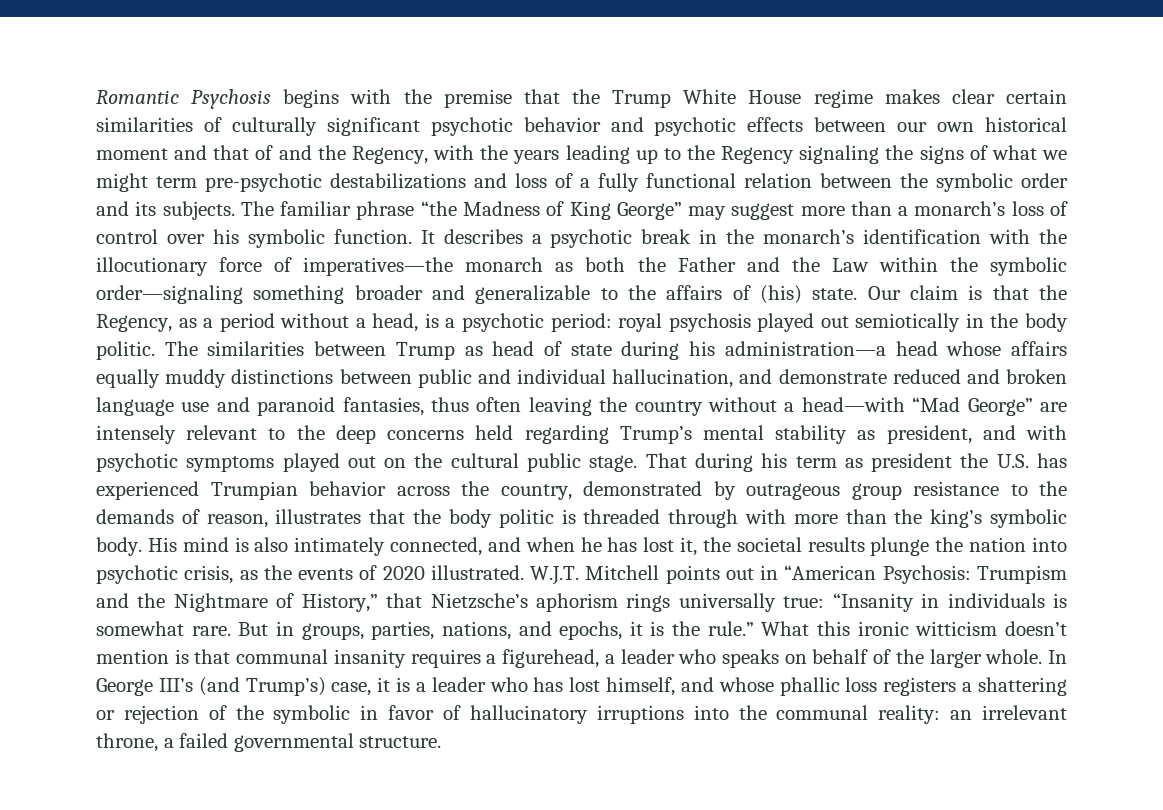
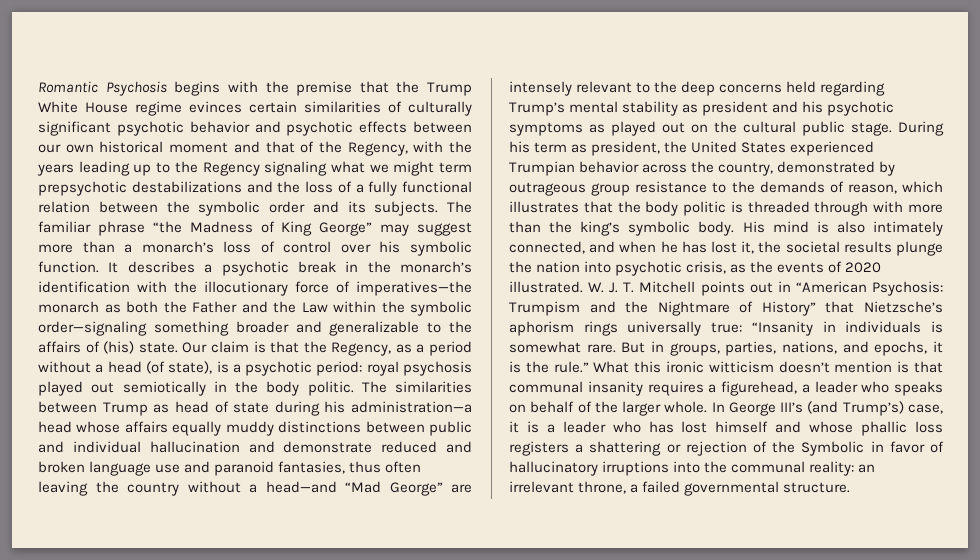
- Romantic Psychosis begins with the premise that the Trump White House regime makes clear certain similarities of culturally significant psychotic behavior and psychotic effects between our own historical moment and that of and the Regency, with the years leading up to the Regency signaling the signs of what we might term pre-psychotic destabilizations and loss of a fully functional relation between the symbolic order and its subjects.
+ Romantic Psychosis begins with the premise that the Trump White House regime evinces certain similarities of culturally significant psychotic behavior and psychotic effects between our own historical moment and that of the Regency, with the years leading up to the Regency signaling what we might term prepsychotic destabilizations and the loss of a fully functional relation between the symbolic order and its subjects.
- Our claim is that the Regency, as a period without a head, is a psychotic period: royal psychosis played out semiotically in the body politic.
+ Our claim is that the Regency, as a period without a head (of state), is a psychotic period: royal psychosis played out semiotically in the body politic.
- The similarities between Trump as head of state during his administration—a head whose affairs equally muddy distinctions between public and individual hallucination, and demonstrate reduced and broken language use and paranoid fantasies, thus often leaving the country without a head—with “Mad George” are intensely relevant to the deep concerns held regarding Trump’s mental stability as president, and with psychotic symptoms played out on the cultural public stage.
+ The similarities between Trump as head of state during his administration—a head whose affairs equally muddy distinctions between public and individual hallucination and demonstrate reduced and broken language use and paranoid fantasies, thus often leaving the country without a head—and “Mad George” are intensely relevant to the deep concerns held regarding Trump’s mental stability as president and his psychotic symptoms as played out on the cultural public stage.
- That during his term as president the U.S. has experienced Trumpian behavior across the country, demonstrated by outrageous group resistance to the demands of reason, illustrates that the body politic is threaded through with more than the king’s symbolic body.
+ During his term as president, the United States experienced Trumpian behavior across the country, demonstrated by outrageous group resistance to the demands of reason, which illustrates that the body politic is threaded through with more than the king’s symbolic body.
- W.J.T. Mitchell points out in “American Psychosis: Trumpism and the Nightmare of History,” that Nietzsche’s aphorism rings universally true: “Insanity in individuals is somewhat rare.
+ W. J. T. Mitchell points out in “American Psychosis: Trumpism and the Nightmare of History” that Nietzsche’s aphorism rings universally true: “Insanity in individuals is somewhat rare.
- In George III’s (and Trump’s) case, it is a leader who has lost himself, and whose phallic loss registers a shattering or rejection of the symbolic in favor of hallucinatory irruptions into the communal reality: an irrelevant throne, a failed governmental structure.
+ In George III’s (and Trump’s) case, it is a leader who has lost himself and whose phallic loss registers a shattering or rejection of the Symbolic in favor of hallucinatory irruptions into the communal reality: an irrelevant throne, a failed governmental structure.

